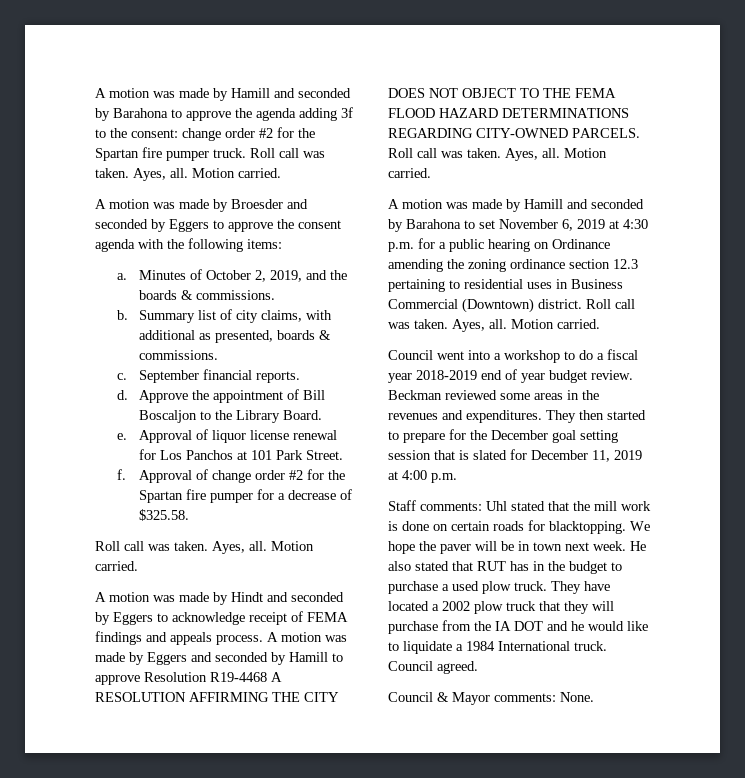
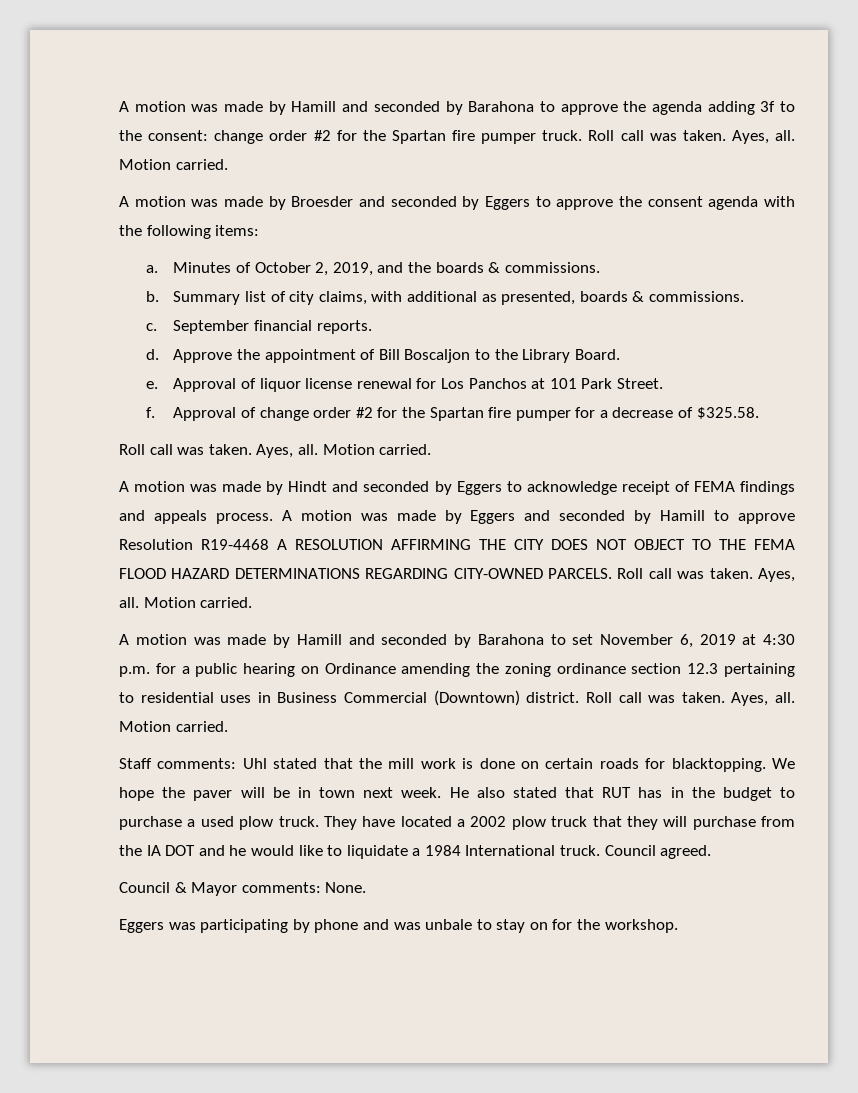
- Council went into a workshop to do a fiscal year 2018-2019 end of year budget review. Beckman reviewed some areas in the revenues and expenditures. They then started to prepare for the December goal setting session that is slated for December 11, 2019 at 4:00 p.m.
+ Eggers was participating by phone and was unbale to stay on for the workshop.

